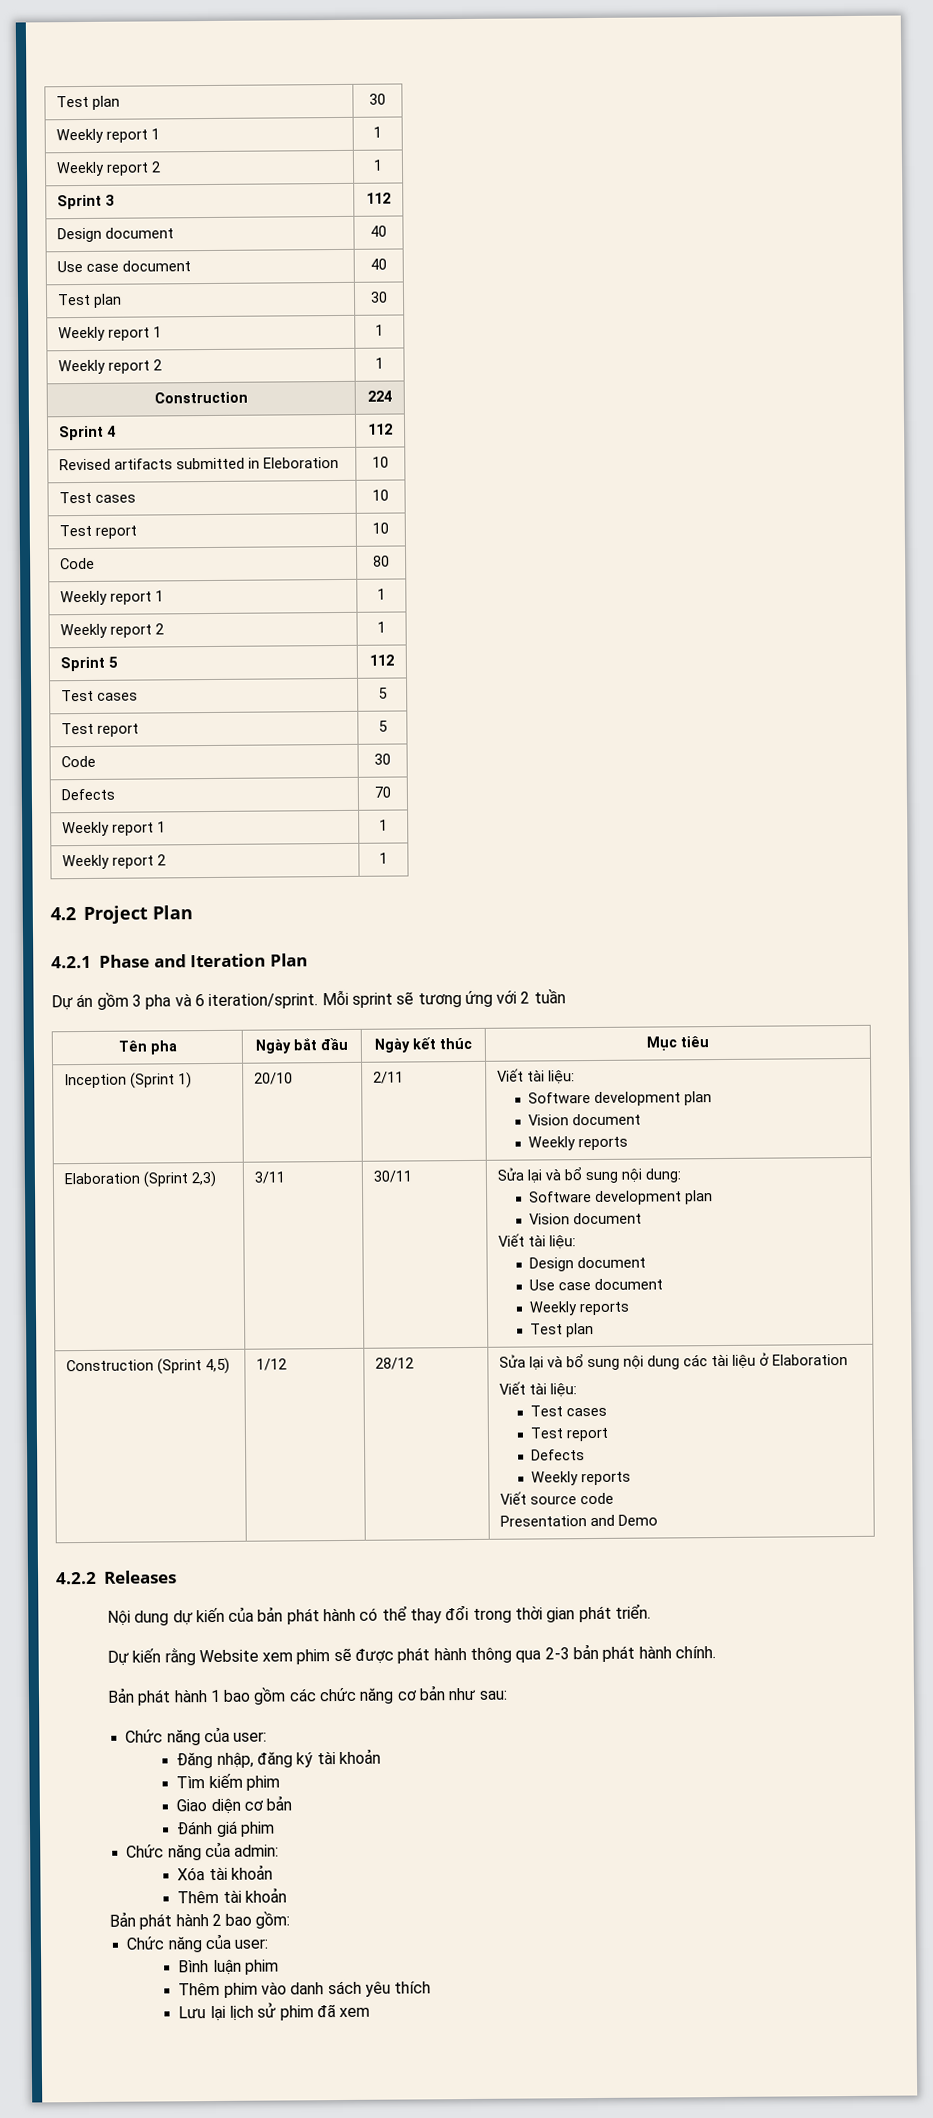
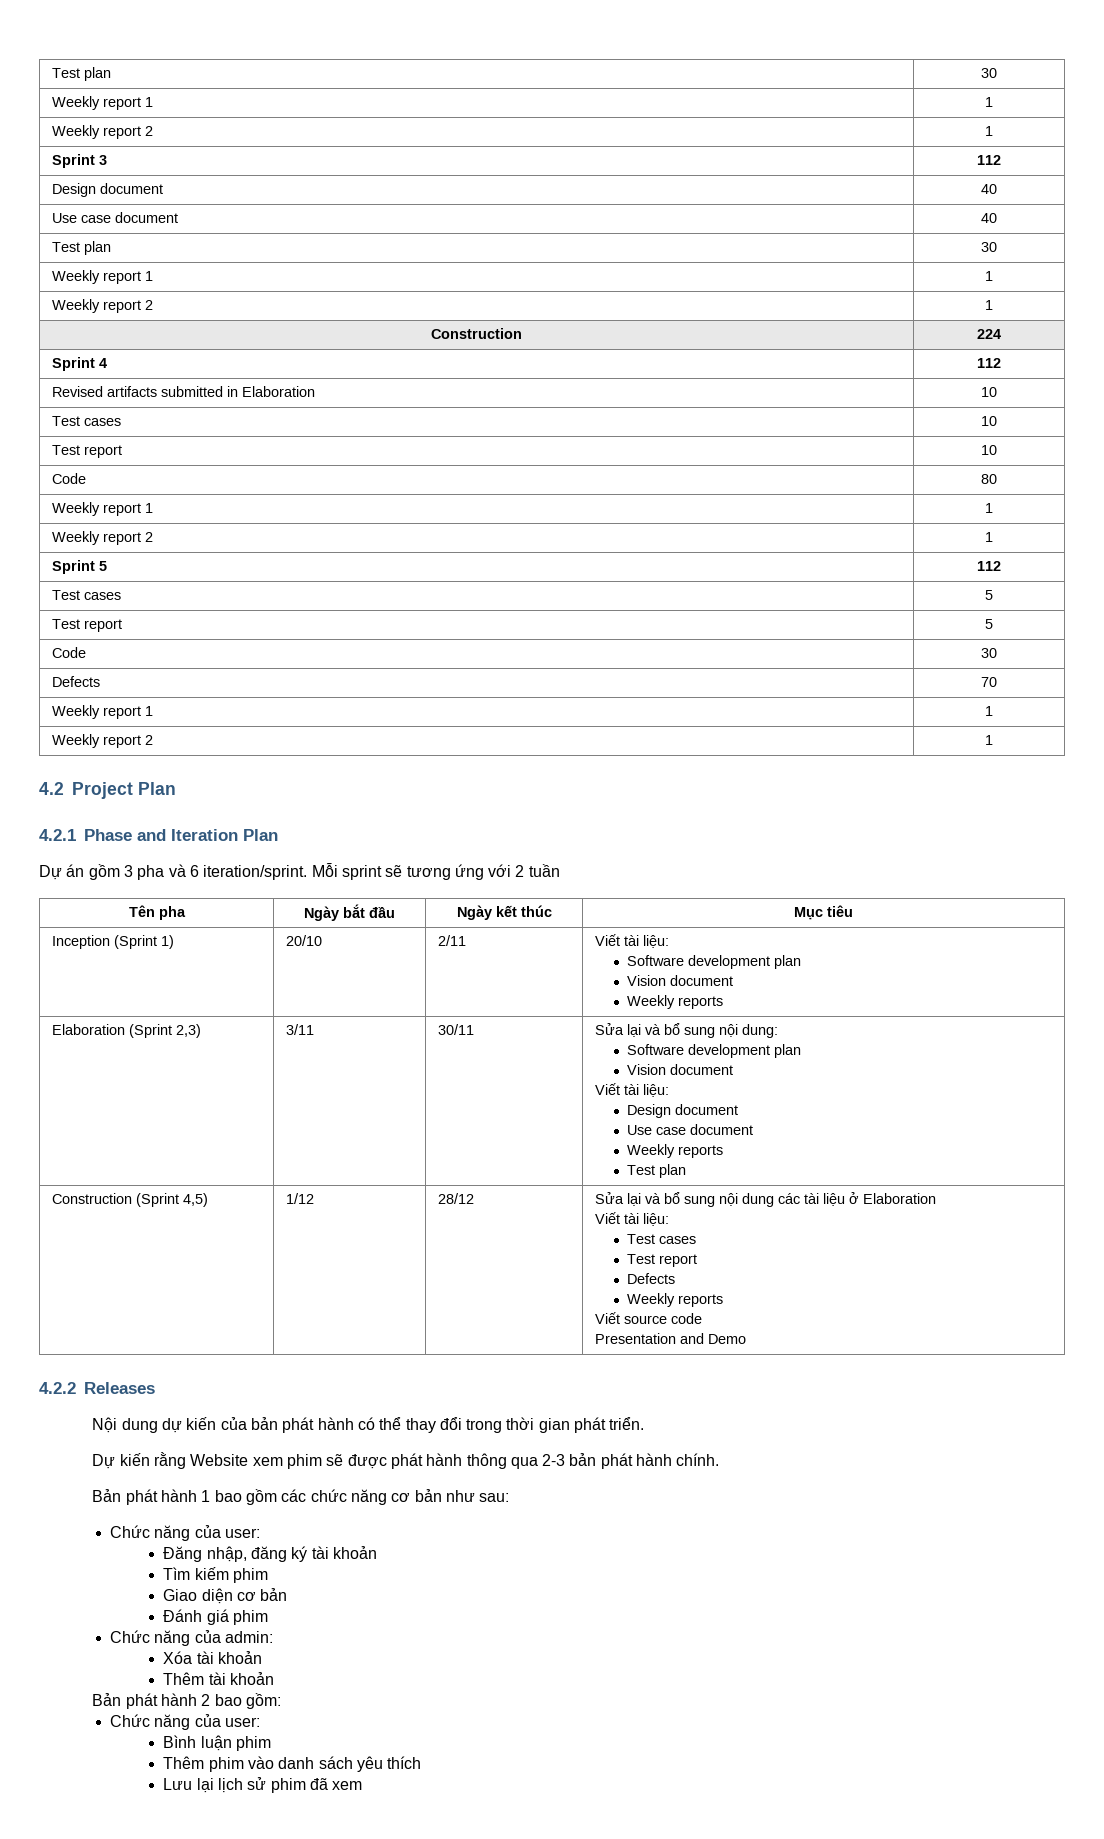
- Revised artifacts submitted in Eleboration | 10
+ Revised artifacts submitted in Elaboration | 10

